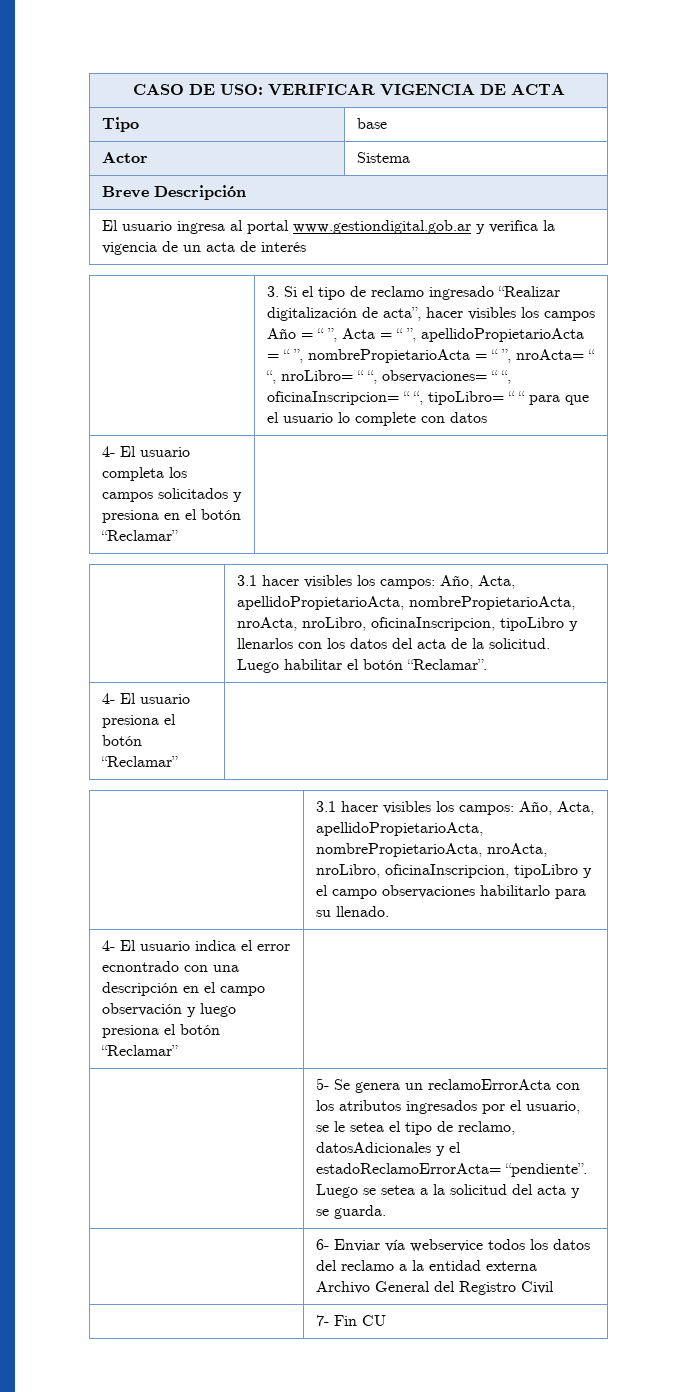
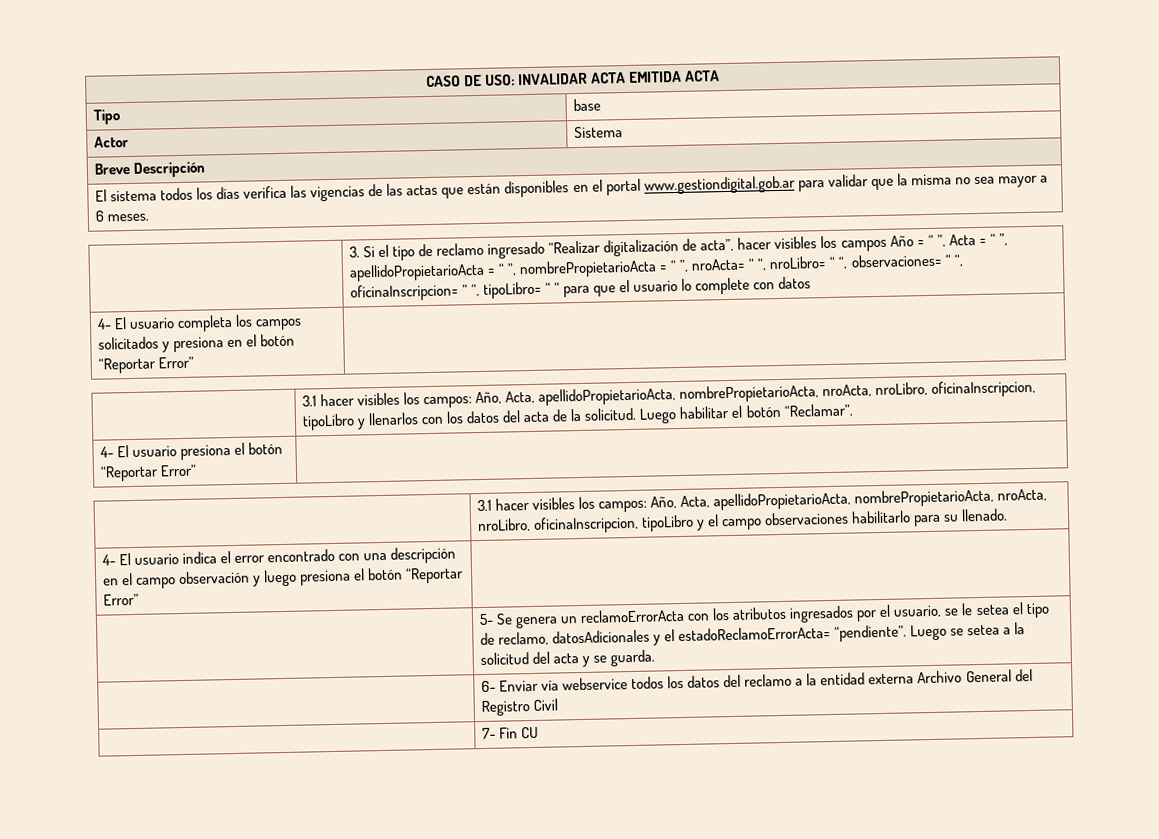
- CASO DE USO: VERIFICAR VIGENCIA DE ACTA
+ CASO DE USO: INVALIDAR ACTA EMITIDA ACTA
- El usuario ingresa al portal www.gestiondigital.gob.ar y verifica la vigencia de un acta de interés
+ El sistema todos los días verifica las vigencias de las actas que están disponibles en el portal www.gestiondigital.gob.ar para validar que la misma no sea mayor a 6 meses.
- 4- El usuario completa los campos solicitados y presiona en el botón “Reclamar” |
+ 4- El usuario completa los campos solicitados y presiona en el botón “Reportar Error” |
- 4- El usuario presiona el botón “Reclamar” |
+ 4- El usuario presiona el botón “Reportar Error” |
- 4- El usuario indica el error ecnontrado con una descripción en el campo observación y luego presiona el botón “Reclamar” |
+ 4- El usuario indica el error encontrado con una descripción en el campo observación y luego presiona el botón “Reportar Error” |

